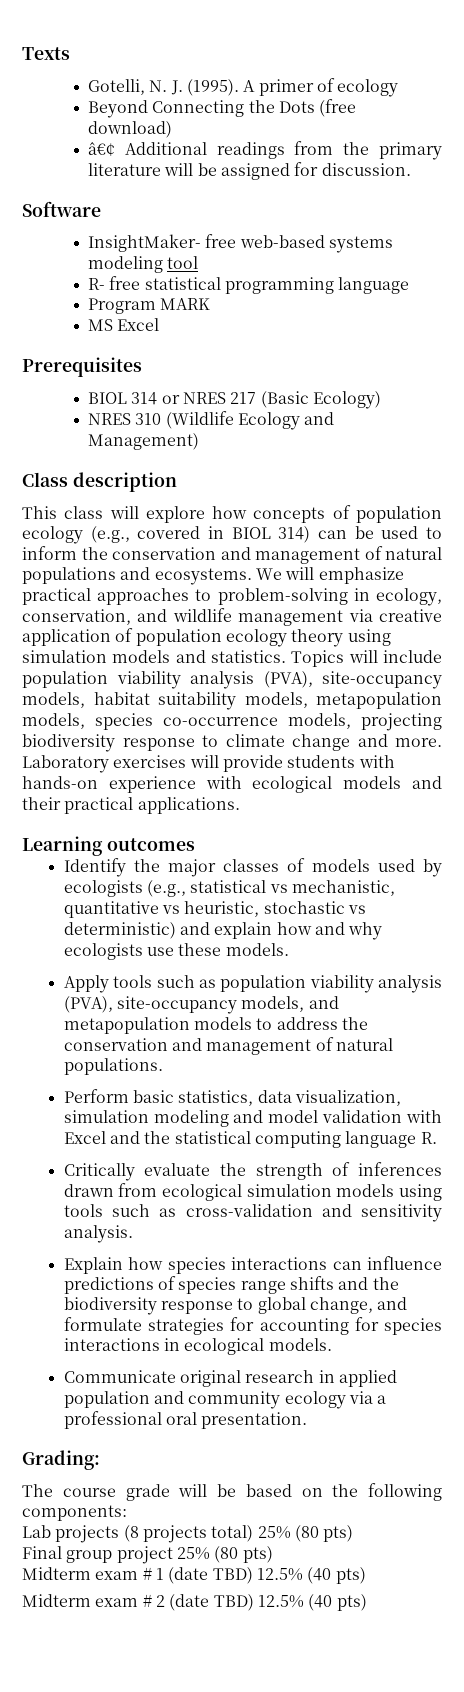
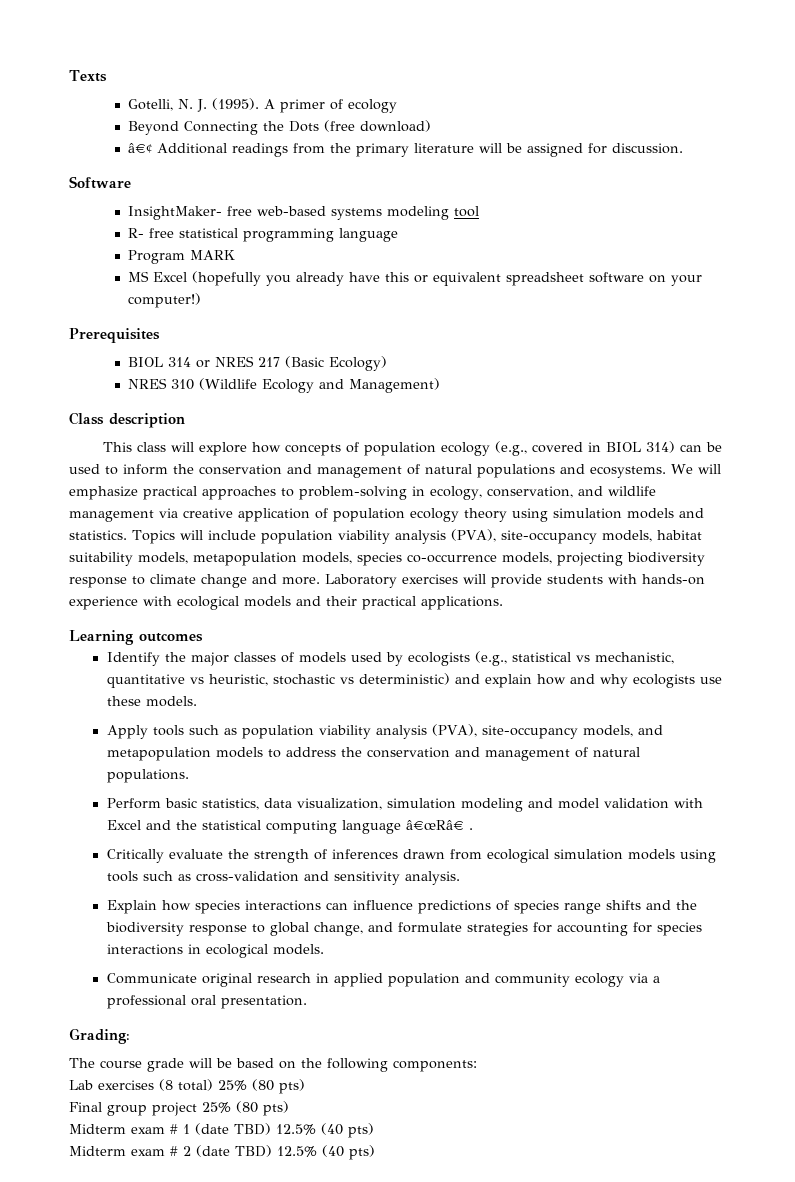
- MS Excel
+ MS Excel (hopefully you already have this or equivalent spreadsheet software on your computer!)
- Perform basic statistics, data visualization, simulation modeling and model validation with Excel and the statistical computing language R.
+ Perform basic statistics, data visualization, simulation modeling and model validation with Excel and the statistical computing language â€œRâ€ .
- Lab projects (8 projects total) 25% (80 pts)
+ Lab exercises (8 total) 25% (80 pts)

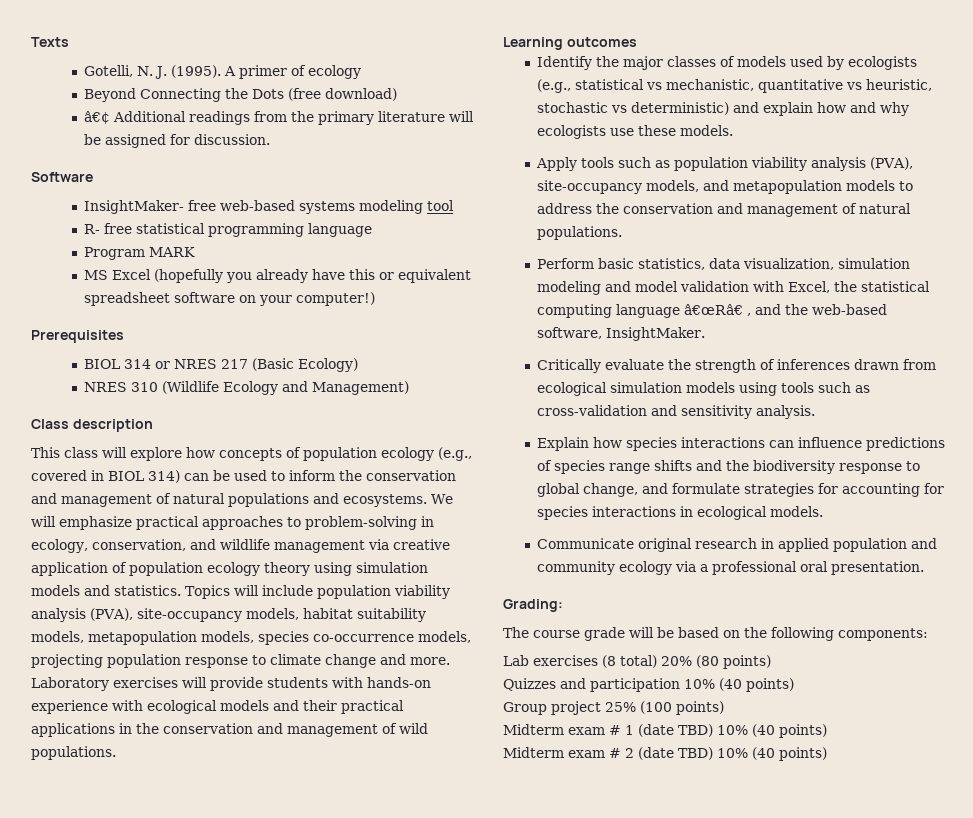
- Topics will include population viability analysis (PVA), site-occupancy models, habitat suitability models, metapopulation models, species co-occurrence models, projecting biodiversity response to climate change and more.
+ Topics will include population viability analysis (PVA), site-occupancy models, habitat suitability models, metapopulation models, species co-occurrence models, projecting population response to climate change and more.
- Laboratory exercises will provide students with hands-on experience with ecological models and their practical applications.
+ Laboratory exercises will provide students with hands-on experience with ecological models and their practical applications in the conservation and management of wild populations.
- Perform basic statistics, data visualization, simulation modeling and model validation with Excel and the statistical computing language â€œRâ€ .
+ Perform basic statistics, data visualization, simulation modeling and model validation with Excel, the statistical computing language â€œRâ€ , and the web-based software, InsightMaker.
- Lab exercises (8 total) 25% (80 pts)
- Final group project 25% (80 pts)
+ Lab exercises (8 total) 20% (80 points)
+ Quizzes and participation 10% (40 points)
+ Group project 25% (100 points)
- Midterm exam # 1 (date TBD) 12.5% (40 pts)
+ Midterm exam # 1 (date TBD) 10% (40 points)
- Midterm exam # 2 (date TBD) 12.5% (40 pts)
+ Midterm exam # 2 (date TBD) 10% (40 points)

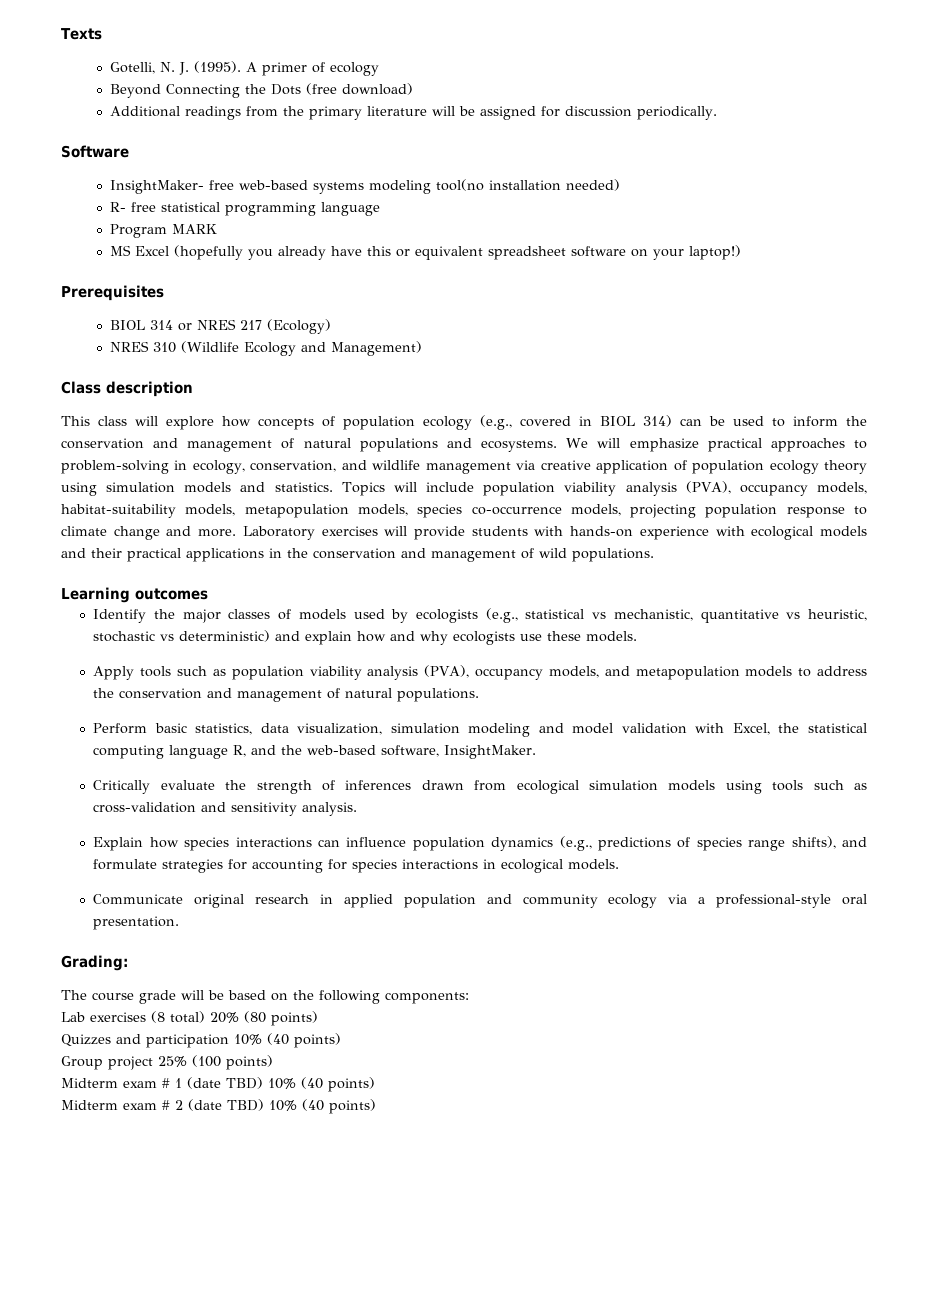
- â€¢ Additional readings from the primary literature will be assigned for discussion.
+ Additional readings from the primary literature will be assigned for discussion periodically.
- InsightMaker- free web-based systems modeling tool
+ InsightMaker- free web-based systems modeling tool(no installation needed)
- MS Excel (hopefully you already have this or equivalent spreadsheet software on your computer!)
+ MS Excel (hopefully you already have this or equivalent spreadsheet software on your laptop!)
- BIOL 314 or NRES 217 (Basic Ecology)
+ BIOL 314 or NRES 217 (Ecology)
- Topics will include population viability analysis (PVA), site-occupancy models, habitat suitability models, metapopulation models, species co-occurrence models, projecting population response to climate change and more.
+ Topics will include population viability analysis (PVA), occupancy models, habitat-suitability models, metapopulation models, species co-occurrence models, projecting population response to climate change and more.
- Apply tools such as population viability analysis (PVA), site-occupancy models, and metapopulation models to address the conservation and management of natural populations.
+ Apply tools such as population viability analysis (PVA), occupancy models, and metapopulation models to address the conservation and management of natural populations.
- Perform basic statistics, data visualization, simulation modeling and model validation with Excel, the statistical computing language â€œRâ€ , and the web-based software, InsightMaker.
+ Perform basic statistics, data visualization, simulation modeling and model validation with Excel, the statistical computing language R, and the web-based software, InsightMaker.
- Explain how species interactions can influence predictions of species range shifts and the biodiversity response to global change, and formulate strategies for accounting for species interactions in ecological models.
+ Explain how species interactions can influence population dynamics (e.g., predictions of species range shifts), and formulate strategies for accounting for species interactions in ecological models.
- Communicate original research in applied population and community ecology via a professional oral presentation.
+ Communicate original research in applied population and community ecology via a professional-style oral presentation.

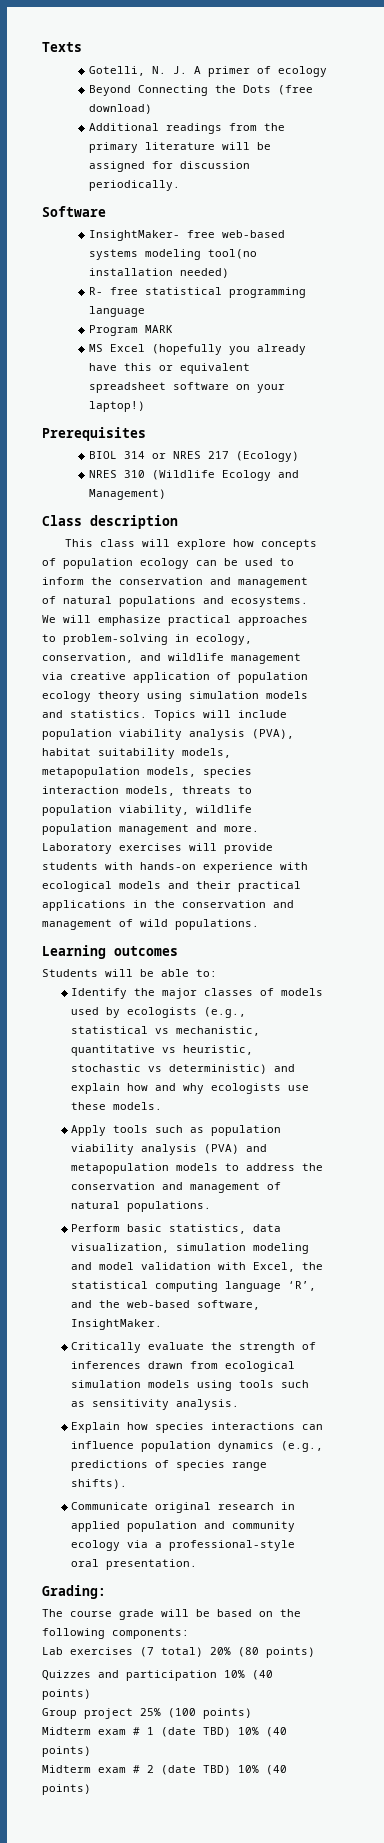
- Gotelli, N. J. (1995). A primer of ecology
+ Gotelli, N. J. A primer of ecology
- This class will explore how concepts of population ecology (e.g., covered in BIOL 314) can be used to inform the conservation and management of natural populations and ecosystems.
+ This class will explore how concepts of population ecology can be used to inform the conservation and management of natural populations and ecosystems.
- Topics will include population viability analysis (PVA), occupancy models, habitat-suitability models, metapopulation models, species co-occurrence models, projecting population response to climate change and more.
+ Topics will include population viability analysis (PVA), habitat suitability models, metapopulation models, species interaction models, threats to population viability, wildlife population management and more.
+ Students will be able to:
- Apply tools such as population viability analysis (PVA), occupancy models, and metapopulation models to address the conservation and management of natural populations.
+ Apply tools such as population viability analysis (PVA) and metapopulation models to address the conservation and management of natural populations.
- Perform basic statistics, data visualization, simulation modeling and model validation with Excel, the statistical computing language R, and the web-based software, InsightMaker.
+ Perform basic statistics, data visualization, simulation modeling and model validation with Excel, the statistical computing language ‘R’, and the web-based software, InsightMaker.
- Critically evaluate the strength of inferences drawn from ecological simulation models using tools such as cross-validation and sensitivity analysis.
+ Critically evaluate the strength of inferences drawn from ecological simulation models using tools such as sensitivity analysis.
- Explain how species interactions can influence population dynamics (e.g., predictions of species range shifts), and formulate strategies for accounting for species interactions in ecological models.
+ Explain how species interactions can influence population dynamics (e.g., predictions of species range shifts).
- Lab exercises (8 total) 20% (80 points)
+ Lab exercises (7 total) 20% (80 points)

